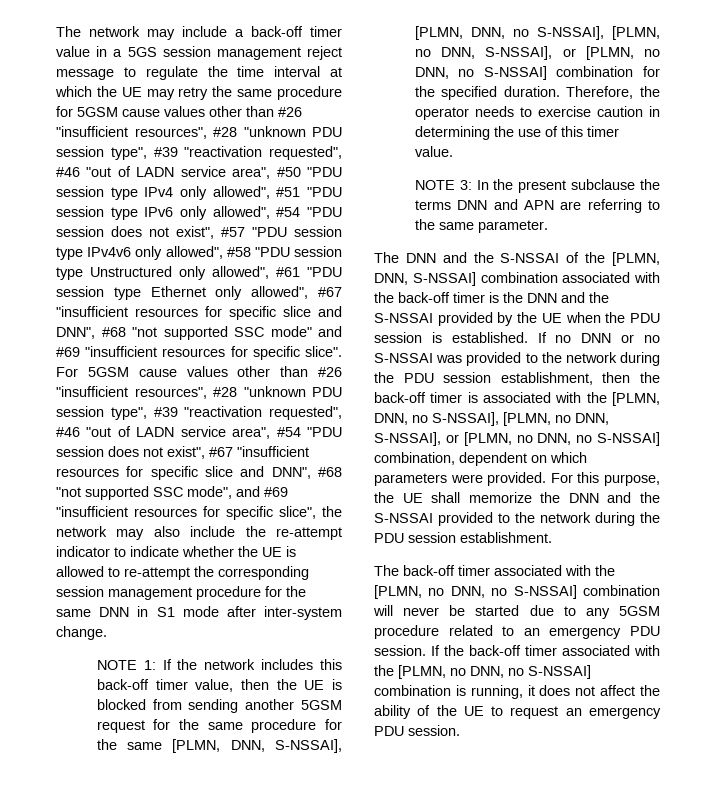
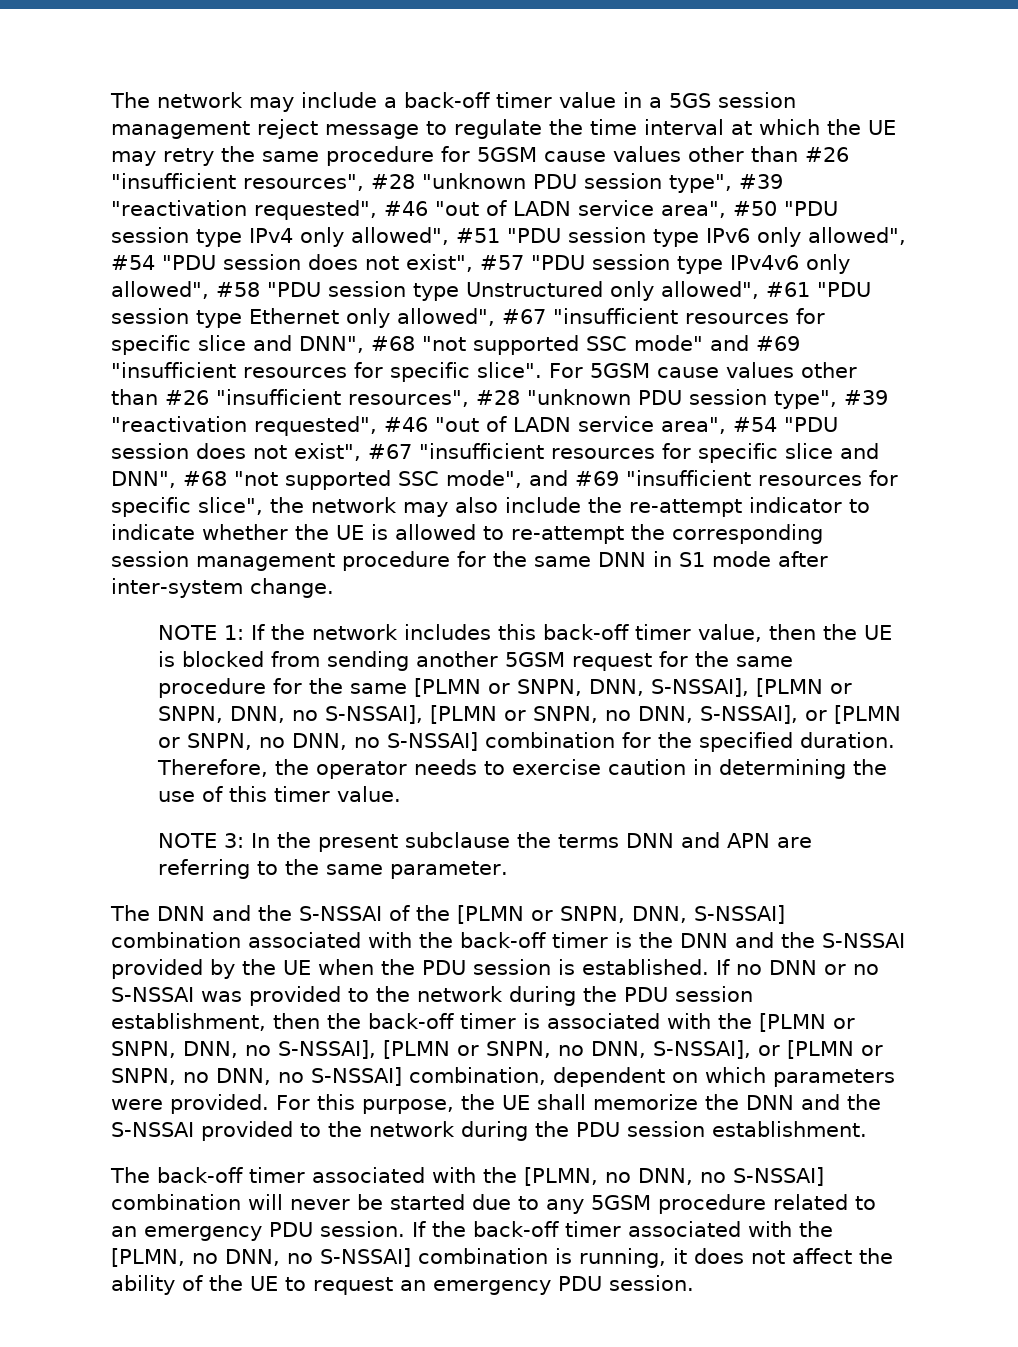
- NOTE 1: If the network includes this back-off timer value, then the UE is blocked from sending another 5GSM request for the same procedure for the same [PLMN, DNN, S-NSSAI], [PLMN, DNN, no S-NSSAI], [PLMN, no DNN, S-NSSAI], or [PLMN, no DNN, no S-NSSAI] combination for the specified duration.
+ NOTE 1: If the network includes this back-off timer value, then the UE is blocked from sending another 5GSM request for the same procedure for the same [PLMN or SNPN, DNN, S-NSSAI], [PLMN or SNPN, DNN, no S-NSSAI], [PLMN or SNPN, no DNN, S-NSSAI], or [PLMN or SNPN, no DNN, no S-NSSAI] combination for the specified duration.
- The DNN and the S-NSSAI of the [PLMN, DNN, S-NSSAI] combination associated with the back-off timer is the DNN and the S-NSSAI provided by the UE when the PDU session is established.
+ The DNN and the S-NSSAI of the [PLMN or SNPN, DNN, S-NSSAI] combination associated with the back-off timer is the DNN and the S-NSSAI provided by the UE when the PDU session is established.
- If no DNN or no S-NSSAI was provided to the network during the PDU session establishment, then the back-off timer is associated with the [PLMN, DNN, no S-NSSAI], [PLMN, no DNN, S-NSSAI], or [PLMN, no DNN, no S-NSSAI] combination, dependent on which parameters were provided.
+ If no DNN or no S-NSSAI was provided to the network during the PDU session establishment, then the back-off timer is associated with the [PLMN or SNPN, DNN, no S-NSSAI], [PLMN or SNPN, no DNN, S-NSSAI], or [PLMN or SNPN, no DNN, no S-NSSAI] combination, dependent on which parameters were provided.

